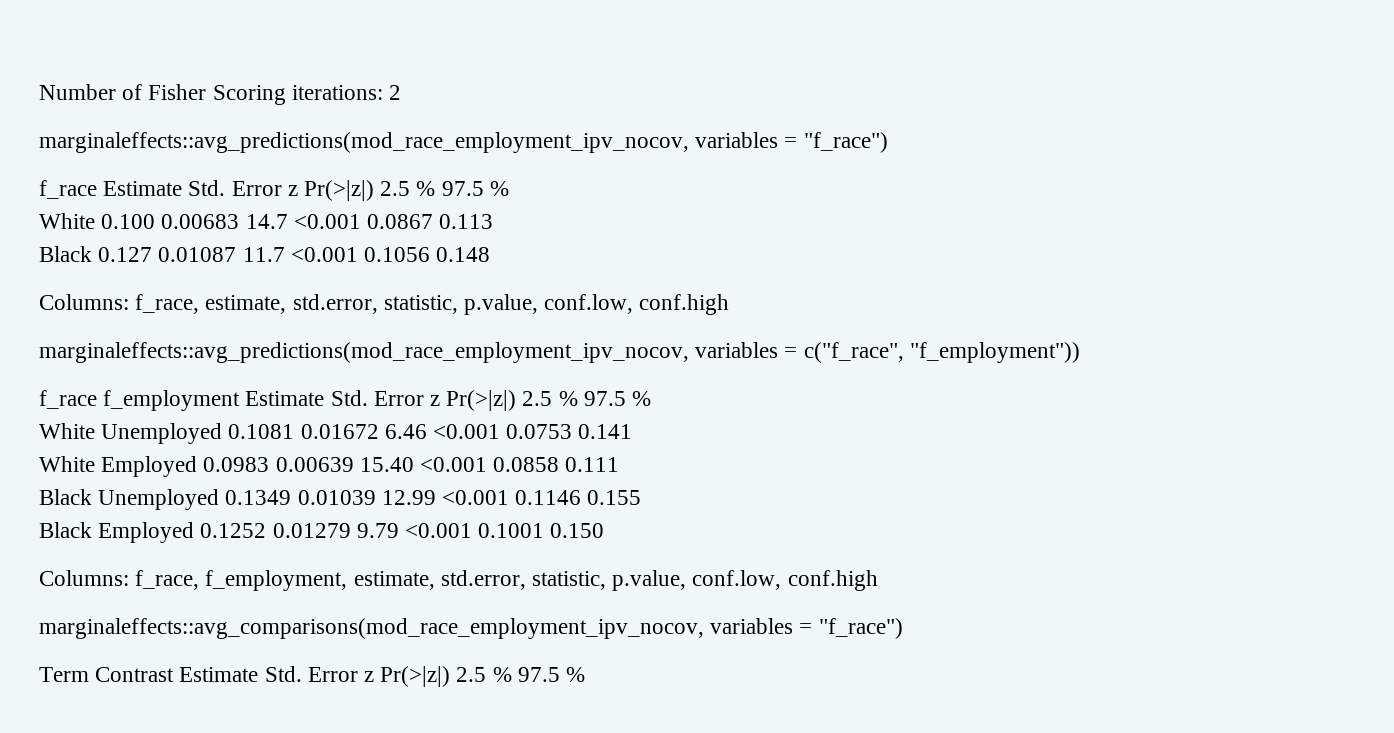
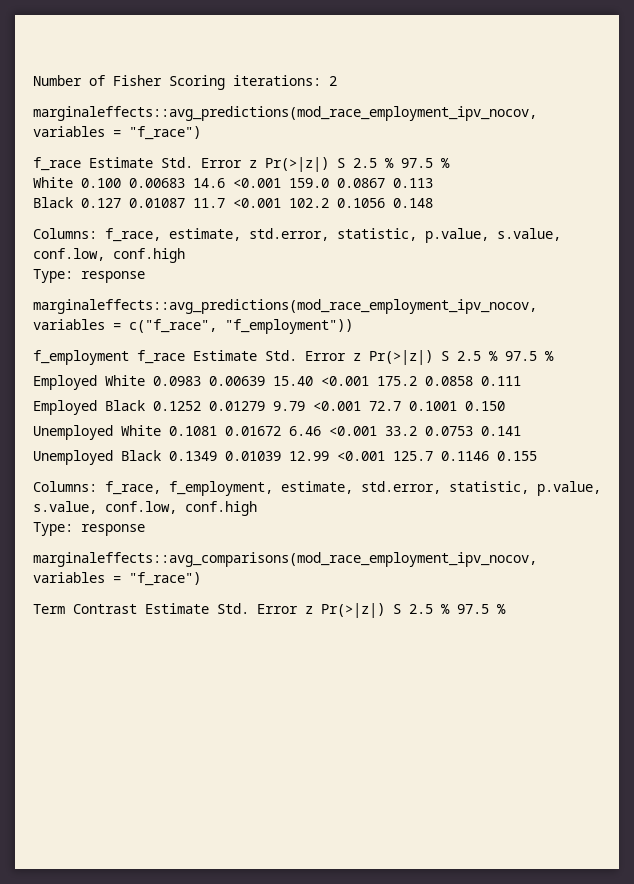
  marginaleffects::avg_predictions(mod_race_employment_ipv_nocov, variables = "f_race")
- f_race Estimate Std. Error z Pr(>|z|) 2.5 % 97.5 %
+ f_race Estimate Std. Error z Pr(>|z|) S 2.5 % 97.5 %
- White 0.100 0.00683 14.7 <0.001 0.0867 0.113
+ White 0.100 0.00683 14.6 <0.001 159.0 0.0867 0.113
- Black 0.127 0.01087 11.7 <0.001 0.1056 0.148
+ Black 0.127 0.01087 11.7 <0.001 102.2 0.1056 0.148
- Columns: f_race, estimate, std.error, statistic, p.value, conf.low, conf.high
+ Columns: f_race, estimate, std.error, statistic, p.value, s.value, conf.low, conf.high
+ Type: response
- f_race f_employment Estimate Std. Error z Pr(>|z|) 2.5 % 97.5 %
- White Unemployed 0.1081 0.01672 6.46 <0.001 0.0753 0.141
+ f_employment f_race Estimate Std. Error z Pr(>|z|) S 2.5 % 97.5 %
+ Employed White 0.0983 0.00639 15.40 <0.001 175.2 0.0858 0.111
+ Employed Black 0.1252 0.01279 9.79 <0.001 72.7 0.1001 0.150
+ Unemployed White 0.1081 0.01672 6.46 <0.001 33.2 0.0753 0.141
- White Employed 0.0983 0.00639 15.40 <0.001 0.0858 0.111
- Black Unemployed 0.1349 0.01039 12.99 <0.001 0.1146 0.155
+ Unemployed Black 0.1349 0.01039 12.99 <0.001 125.7 0.1146 0.155
- Black Employed 0.1252 0.01279 9.79 <0.001 0.1001 0.150
- Columns: f_race, f_employment, estimate, std.error, statistic, p.value, conf.low, conf.high
+ Columns: f_race, f_employment, estimate, std.error, statistic, p.value, s.value, conf.low, conf.high
+ Type: response
- Term Contrast Estimate Std. Error z Pr(>|z|) 2.5 % 97.5 %
+ Term Contrast Estimate Std. Error z Pr(>|z|) S 2.5 % 97.5 %

